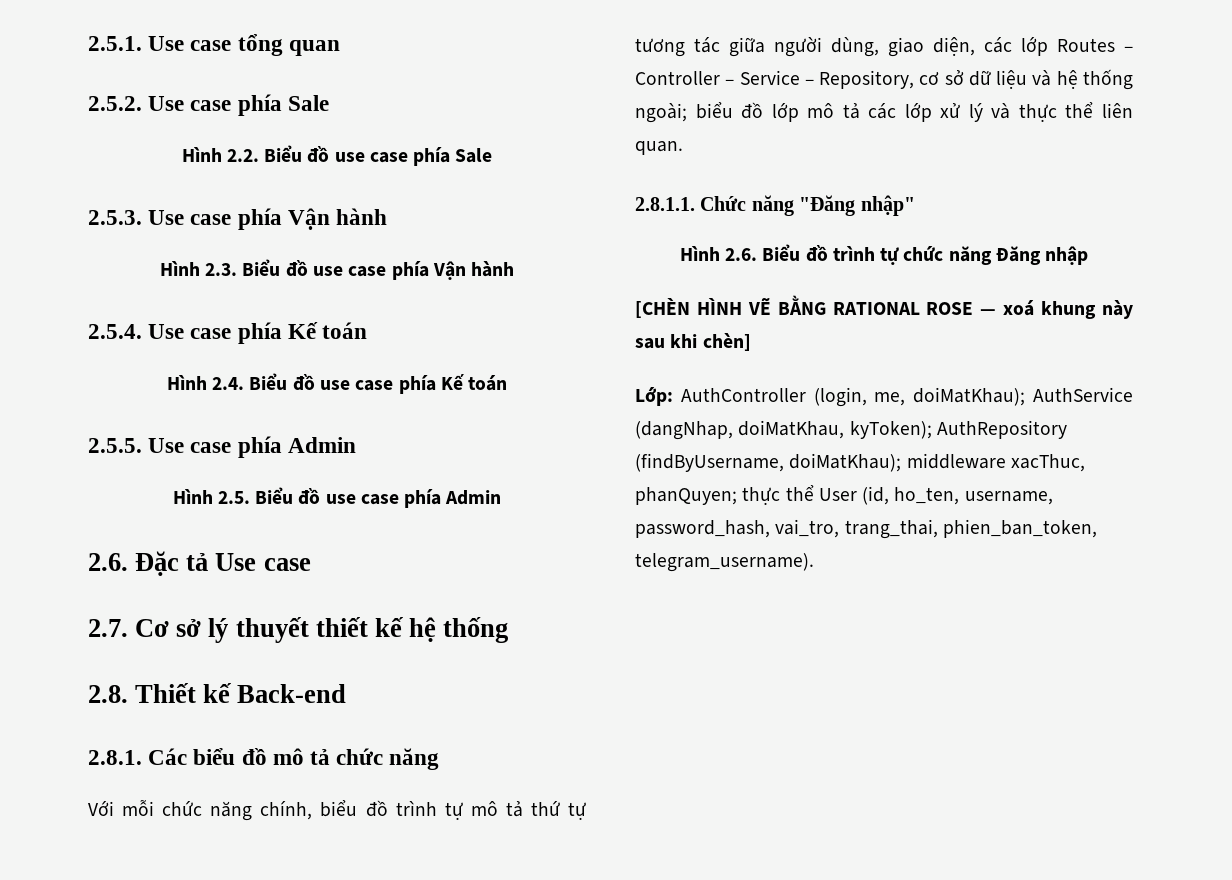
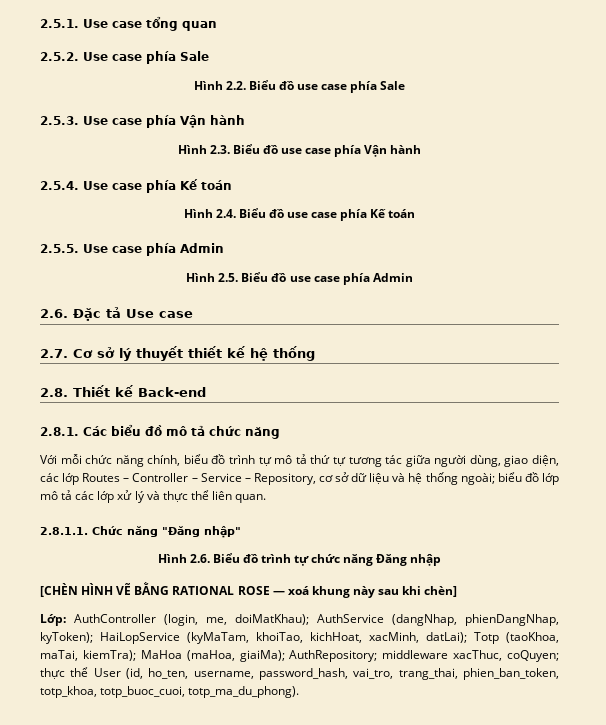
- Lớp: AuthController (login, me, doiMatKhau); AuthService (dangNhap, doiMatKhau, kyToken); AuthRepository (findByUsername, doiMatKhau); middleware xacThuc, phanQuyen; thực thể User (id, ho_ten, username, password_hash, vai_tro, trang_thai, phien_ban_token, telegram_username).
+ Lớp: AuthController (login, me, doiMatKhau); AuthService (dangNhap, phienDangNhap, kyToken); HaiLopService (kyMaTam, khoiTao, kichHoat, xacMinh, datLai); Totp (taoKhoa, maTai, kiemTra); MaHoa (maHoa, giaiMa); AuthRepository; middleware xacThuc, coQuyen; thực thể User (id, ho_ten, username, password_hash, vai_tro, trang_thai, phien_ban_token, totp_khoa, totp_buoc_cuoi, totp_ma_du_phong).

